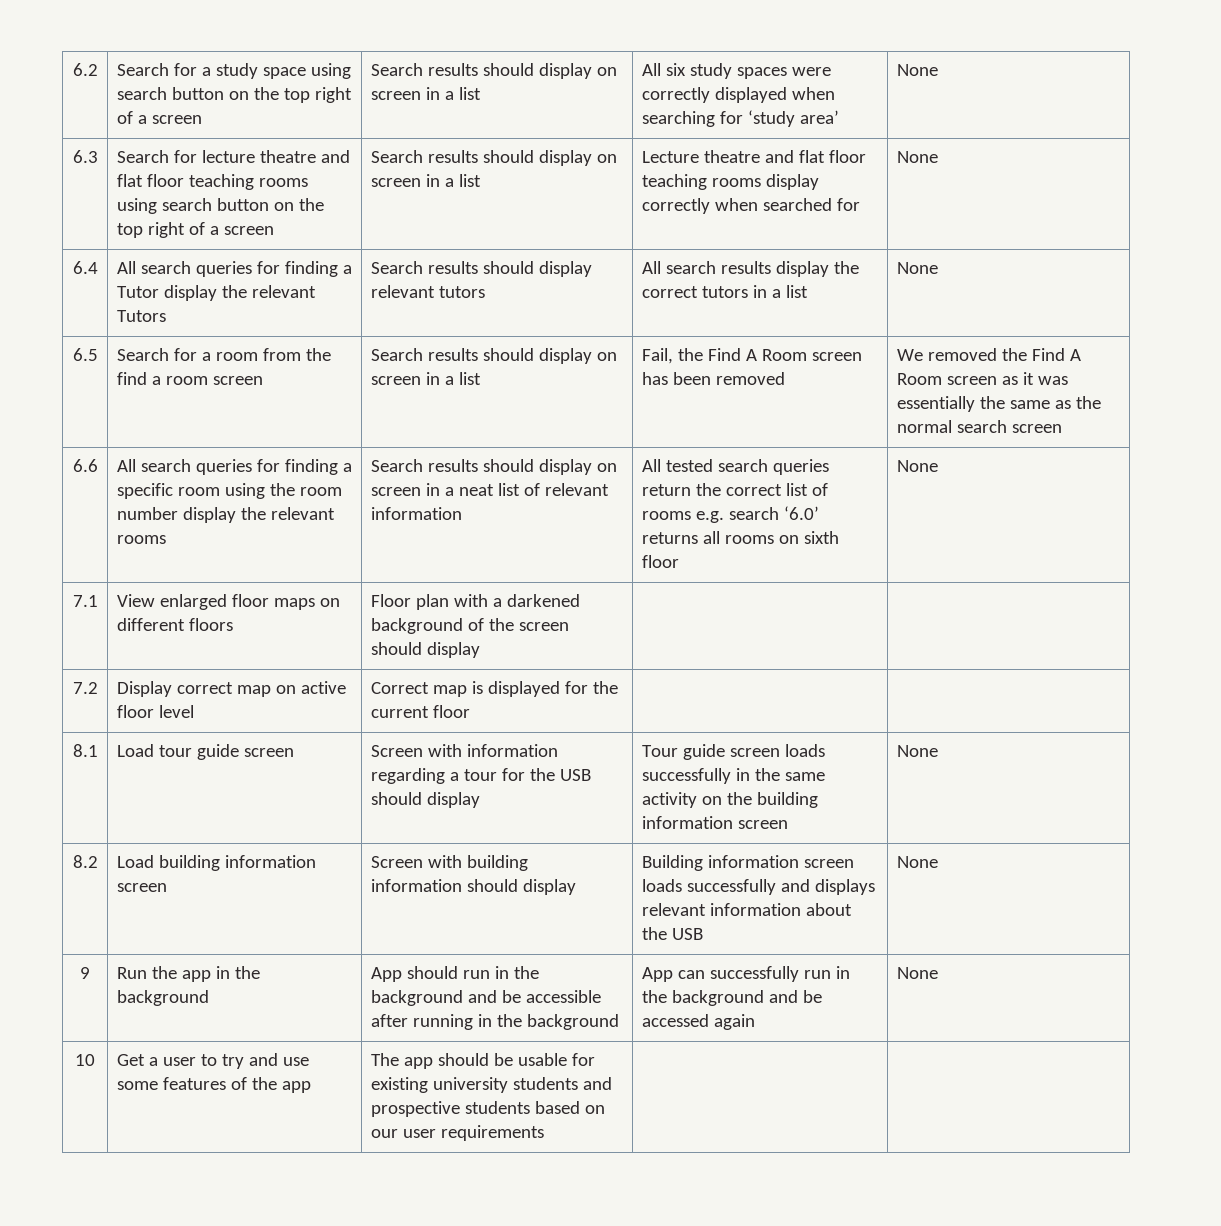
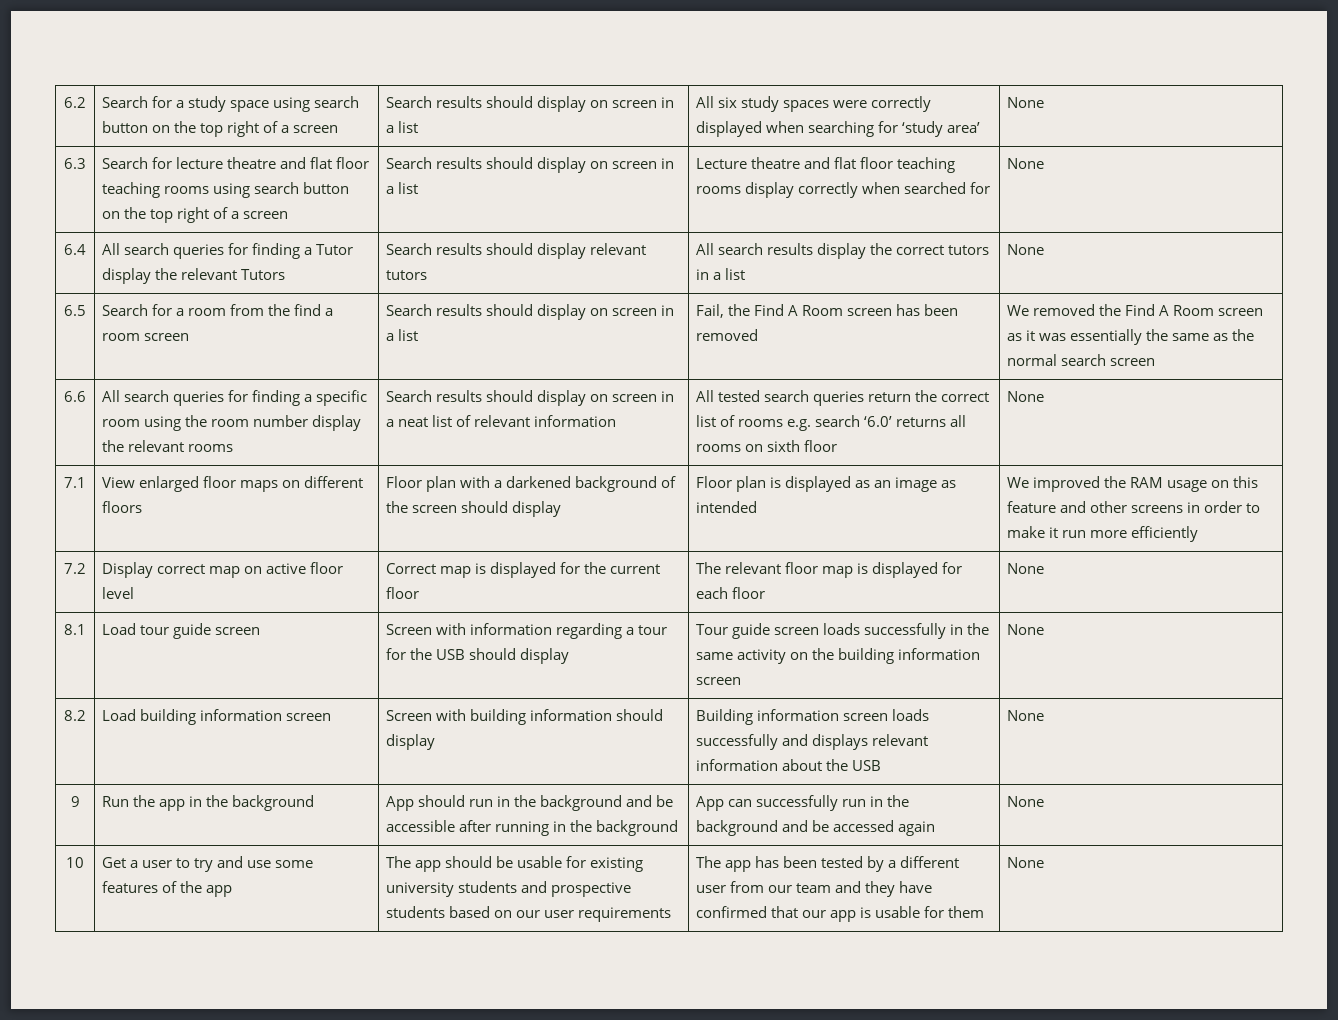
+ Floor plan is displayed as an image as intended | We improved the RAM usage on this feature and other screens in order to make it run more efficiently
- 7.2 | Display correct map on active floor level | Correct map is displayed for the current floor | |
+ 7.2 | Display correct map on active floor level | Correct map is displayed for the current floor | The relevant floor map is displayed for each floor | None
+ The app has been tested by a different user from our team and they have confirmed that our app is usable for them | None

